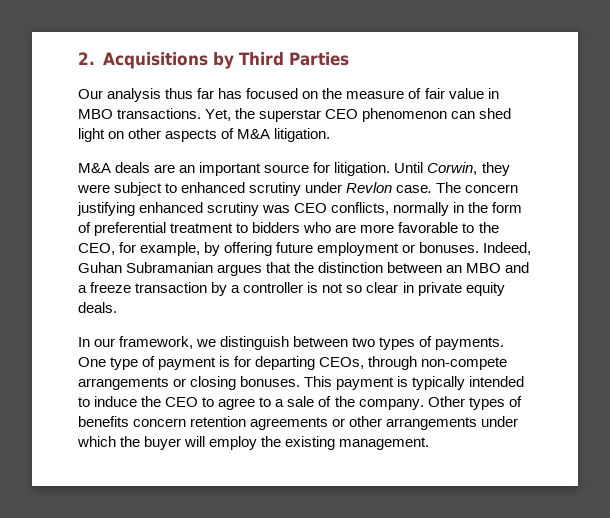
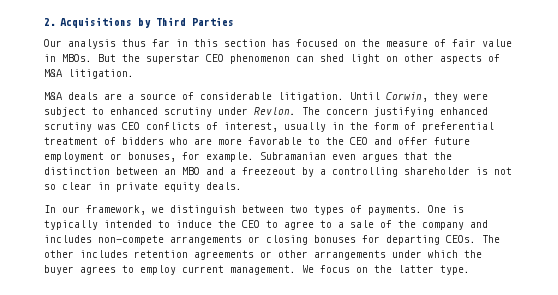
- Our analysis thus far has focused on the measure of fair value in MBO transactions. Yet, the superstar CEO phenomenon can shed light on other aspects of M&A litigation.
+ Our analysis thus far in this section has focused on the measure of fair value in MBOs. But the superstar CEO phenomenon can shed light on other aspects of M&A litigation.
- M&A deals are an important source for litigation.
+ M&A deals are a source of considerable litigation.
- Until Corwin, they were subject to enhanced scrutiny under Revlon case.
+ Until Corwin, they were subject to enhanced scrutiny under Revlon.
- The concern justifying enhanced scrutiny was CEO conflicts, normally in the form of preferential treatment to bidders who are more favorable to the CEO, for example, by offering future employment or bonuses. Indeed, Guhan Subramanian argues that the distinction between an MBO and a freeze transaction by a controller is not so clear in private equity deals.
+ The concern justifying enhanced scrutiny was CEO conflicts of interest, usually in the form of preferential treatment of bidders who are more favorable to the CEO and offer future employment or bonuses, for example. Subramanian even argues that the distinction between an MBO and a freezeout by a controlling shareholder is not so clear in private equity deals.
- One type of payment is for departing CEOs, through non-compete arrangements or closing bonuses. This payment is typically intended to induce the CEO to agree to a sale of the company. Other types of benefits concern retention agreements or other arrangements under which the buyer will employ the existing management.
+ One is typically intended to induce the CEO to agree to a sale of the company and includes non-compete arrangements or closing bonuses for departing CEOs. The other includes retention agreements or other arrangements under which the buyer agrees to employ current management. We focus on the latter type.

